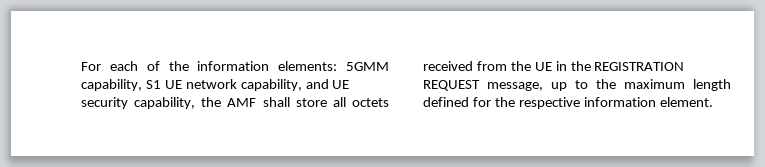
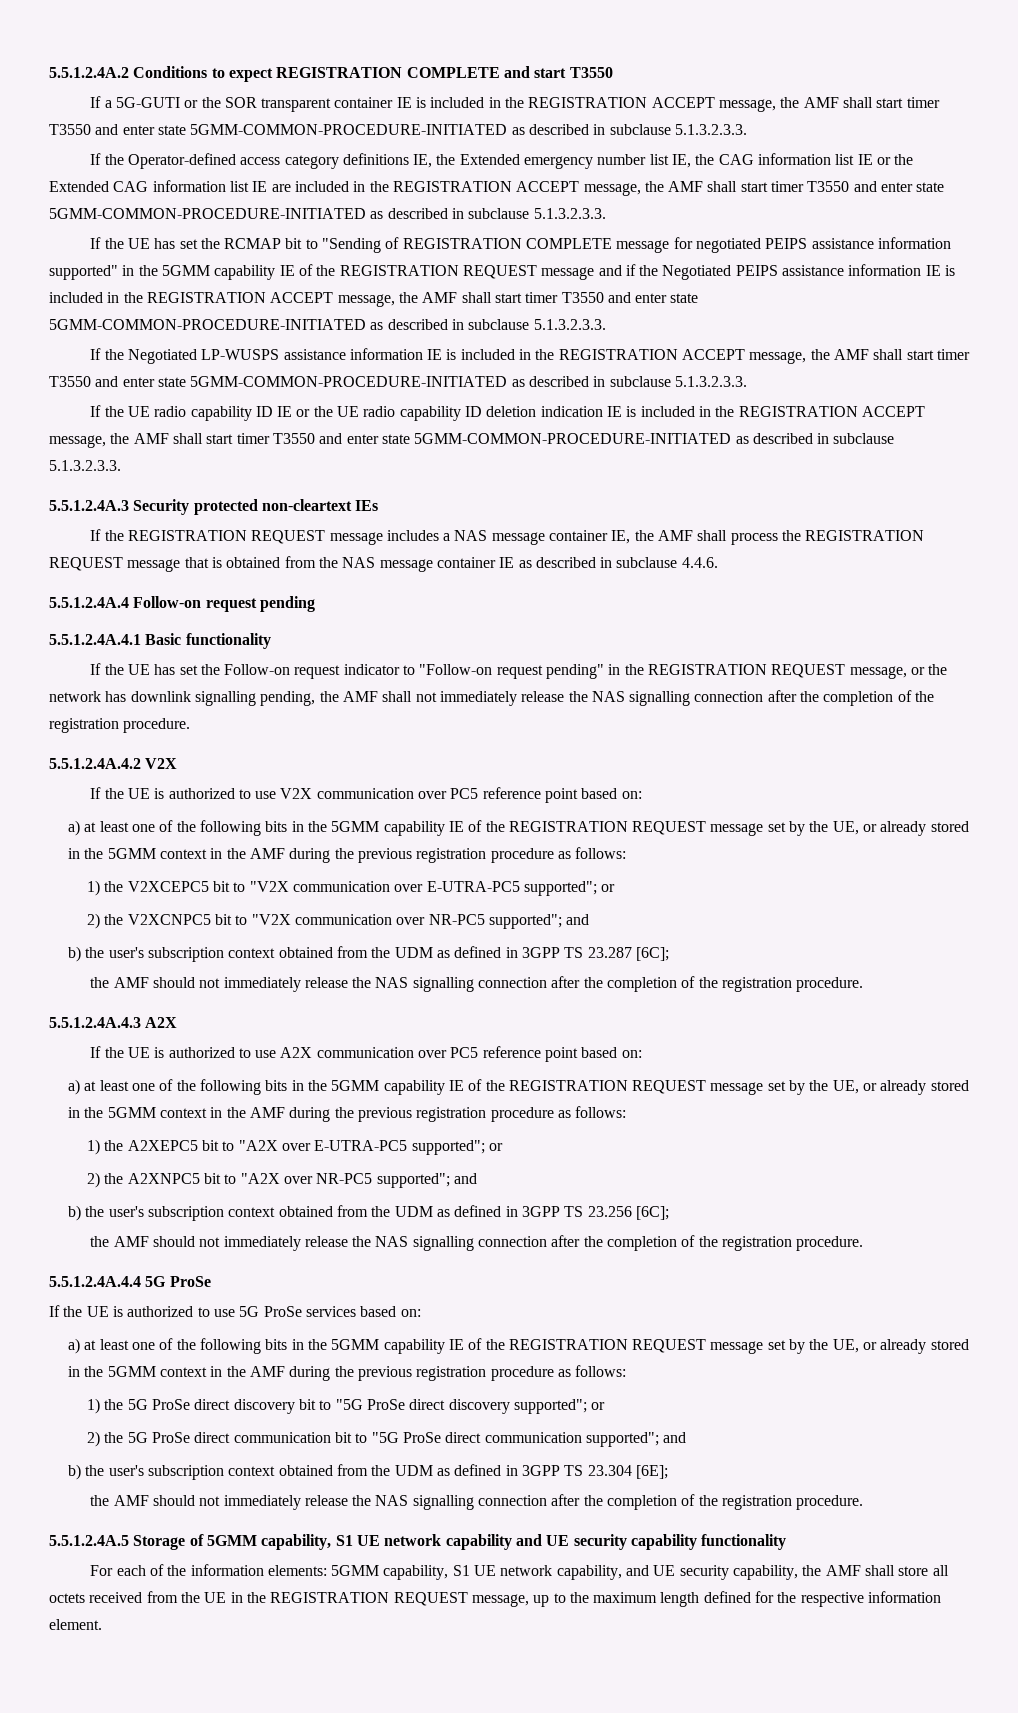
+ 5.5.1.2.4A.2 Conditions to expect REGISTRATION COMPLETE and start T3550
+ If a 5G-GUTI or the SOR transparent container IE is included in the REGISTRATION ACCEPT message, the AMF shall start timer T3550 and enter state 5GMM-COMMON-PROCEDURE-INITIATED as described in subclause 5.1.3.2.3.3.
+ If the Operator-defined access category definitions IE, the Extended emergency number list IE, the CAG information list IE or the Extended CAG information list IE are included in the REGISTRATION ACCEPT message, the AMF shall start timer T3550 and enter state 5GMM-COMMON-PROCEDURE-INITIATED as described in subclause 5.1.3.2.3.3.
+ If the UE has set the RCMAP bit to "Sending of REGISTRATION COMPLETE message for negotiated PEIPS assistance information supported" in the 5GMM capability IE of the REGISTRATION REQUEST message and if the Negotiated PEIPS assistance information IE is included in the REGISTRATION ACCEPT message, the AMF shall start timer T3550 and enter state 5GMM-COMMON-PROCEDURE-INITIATED as described in subclause 5.1.3.2.3.3.
+ If the Negotiated LP-WUSPS assistance information IE is included in the REGISTRATION ACCEPT message, the AMF shall start timer T3550 and enter state 5GMM-COMMON-PROCEDURE-INITIATED as described in subclause 5.1.3.2.3.3.
+ If the UE radio capability ID IE or the UE radio capability ID deletion indication IE is included in the REGISTRATION ACCEPT message, the AMF shall start timer T3550 and enter state 5GMM-COMMON-PROCEDURE-INITIATED as described in subclause 5.1.3.2.3.3.
+ 5.5.1.2.4A.3 Security protected non-cleartext IEs
+ If the REGISTRATION REQUEST message includes a NAS message container IE, the AMF shall process the REGISTRATION REQUEST message that is obtained from the NAS message container IE as described in subclause 4.4.6.
+ 5.5.1.2.4A.4 Follow-on request pending
+ 5.5.1.2.4A.4.1 Basic functionality
+ If the UE has set the Follow-on request indicator to "Follow-on request pending" in the REGISTRATION REQUEST message, or the network has downlink signalling pending, the AMF shall not immediately release the NAS signalling connection after the completion of the registration procedure.
+ 5.5.1.2.4A.4.2 V2X
+ If the UE is authorized to use V2X communication over PC5 reference point based on:
+ a) at least one of the following bits in the 5GMM capability IE of the REGISTRATION REQUEST message set by the UE, or already stored in the 5GMM context in the AMF during the previous registration procedure as follows:
+ 1) the V2XCEPC5 bit to "V2X communication over E-UTRA-PC5 supported"; or
+ 2) the V2XCNPC5 bit to "V2X communication over NR-PC5 supported"; and
+ b) the user's subscription context obtained from the UDM as defined in 3GPP TS 23.287 [6C];
+ the AMF should not immediately release the NAS signalling connection after the completion of the registration procedure.
+ 5.5.1.2.4A.4.3 A2X
+ If the UE is authorized to use A2X communication over PC5 reference point based on:
+ a) at least one of the following bits in the 5GMM capability IE of the REGISTRATION REQUEST message set by the UE, or already stored in the 5GMM context in the AMF during the previous registration procedure as follows:
+ 1) the A2XEPC5 bit to "A2X over E-UTRA-PC5 supported"; or
+ 2) the A2XNPC5 bit to "A2X over NR-PC5 supported"; and
+ b) the user's subscription context obtained from the UDM as defined in 3GPP TS 23.256 [6C];
+ the AMF should not immediately release the NAS signalling connection after the completion of the registration procedure.
+ 5.5.1.2.4A.4.4 5G ProSe
+ If the UE is authorized to use 5G ProSe services based on:
+ a) at least one of the following bits in the 5GMM capability IE of the REGISTRATION REQUEST message set by the UE, or already stored in the 5GMM context in the AMF during the previous registration procedure as follows:
+ 1) the 5G ProSe direct discovery bit to "5G ProSe direct discovery supported"; or
+ 2) the 5G ProSe direct communication bit to "5G ProSe direct communication supported"; and
+ b) the user's subscription context obtained from the UDM as defined in 3GPP TS 23.304 [6E];
+ the AMF should not immediately release the NAS signalling connection after the completion of the registration procedure.
+ 5.5.1.2.4A.5 Storage of 5GMM capability, S1 UE network capability and UE security capability functionality

